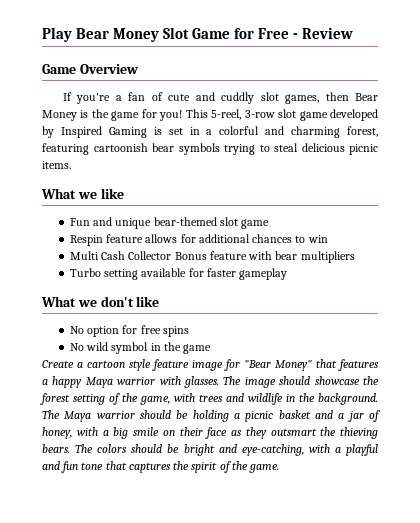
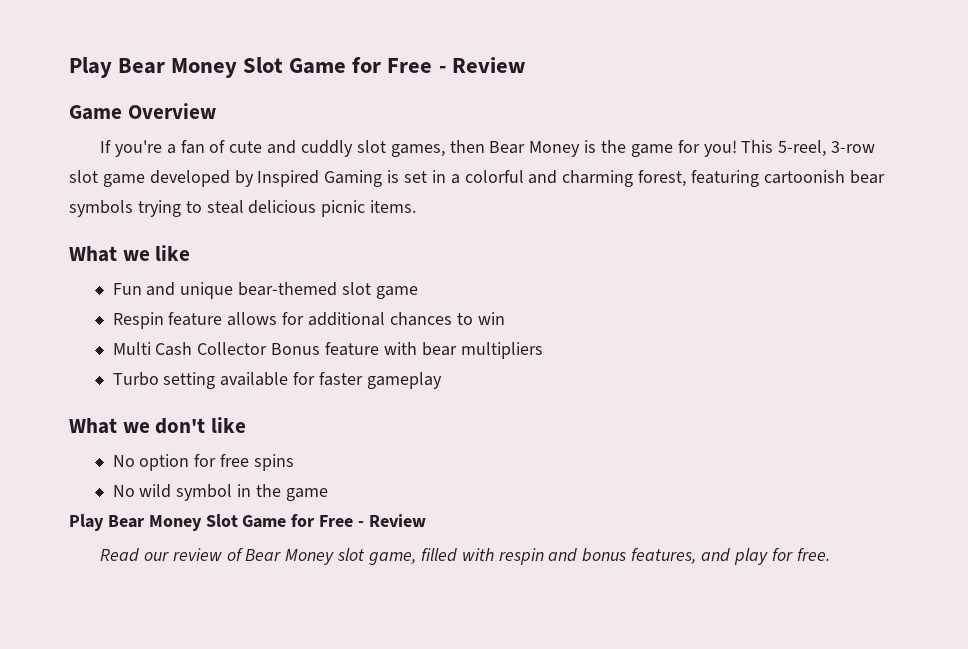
  No wild symbol in the game
- Create a cartoon style feature image for "Bear Money" that features a happy Maya warrior with glasses. The image should showcase the forest setting of the game, with trees and wildlife in the background. The Maya warrior should be holding a picnic basket and a jar of honey, with a big smile on their face as they outsmart the thieving bears. The colors should be bright and eye-catching, with a playful and fun tone that captures the spirit of the game.
+ Play Bear Money Slot Game for Free - Review
+ Read our review of Bear Money slot game, filled with respin and bonus features, and play for free.

